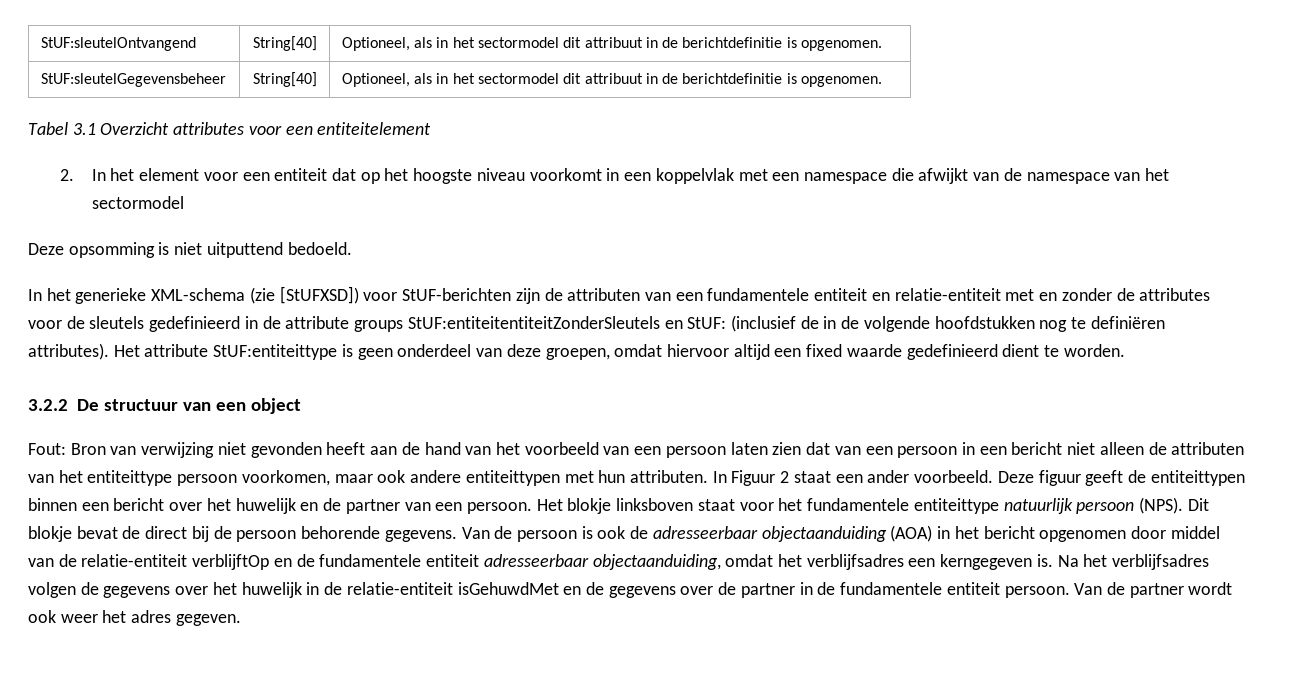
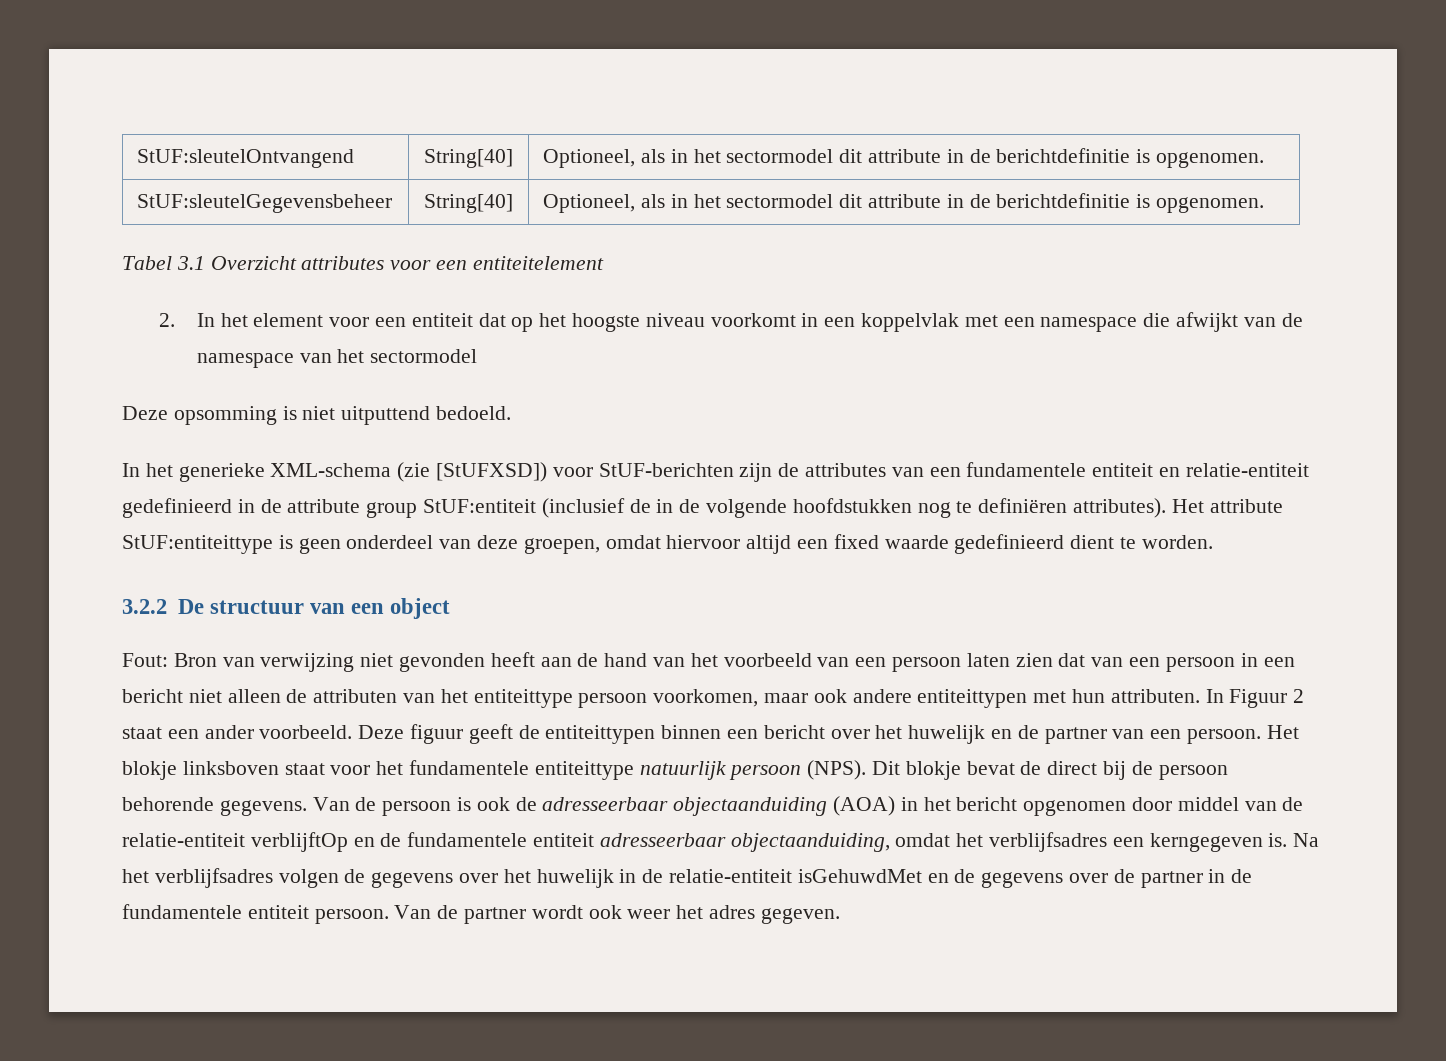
- StUF:sleutelOntvangend | String[40] | Optioneel, als in het sectormodel dit attribuut in de berichtdefinitie is opgenomen.
+ StUF:sleutelOntvangend | String[40] | Optioneel, als in het sectormodel dit attribute in de berichtdefinitie is opgenomen.
- StUF:sleutelGegevensbeheer | String[40] | Optioneel, als in het sectormodel dit attribuut in de berichtdefinitie is opgenomen.
+ StUF:sleutelGegevensbeheer | String[40] | Optioneel, als in het sectormodel dit attribute in de berichtdefinitie is opgenomen.
- In het generieke XML-schema (zie [StUFXSD]) voor StUF-berichten zijn de attributen van een fundamentele entiteit en relatie-entiteit met en zonder de attributes voor de sleutels gedefinieerd in de attribute groups StUF:entiteitentiteitZonderSleutels en StUF: (inclusief de in de volgende hoofdstukken nog te definiëren attributes).
+ In het generieke XML-schema (zie [StUFXSD]) voor StUF-berichten zijn de attributes van een fundamentele entiteit en relatie-entiteit gedefinieerd in de attribute group StUF:entiteit (inclusief de in de volgende hoofdstukken nog te definiëren attributes).

